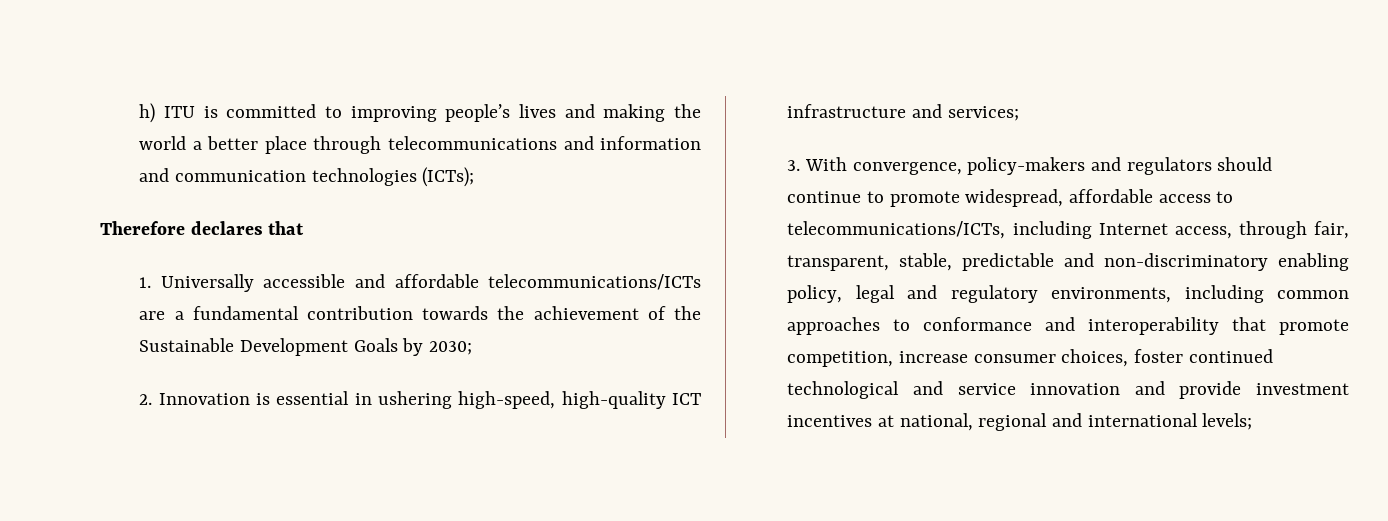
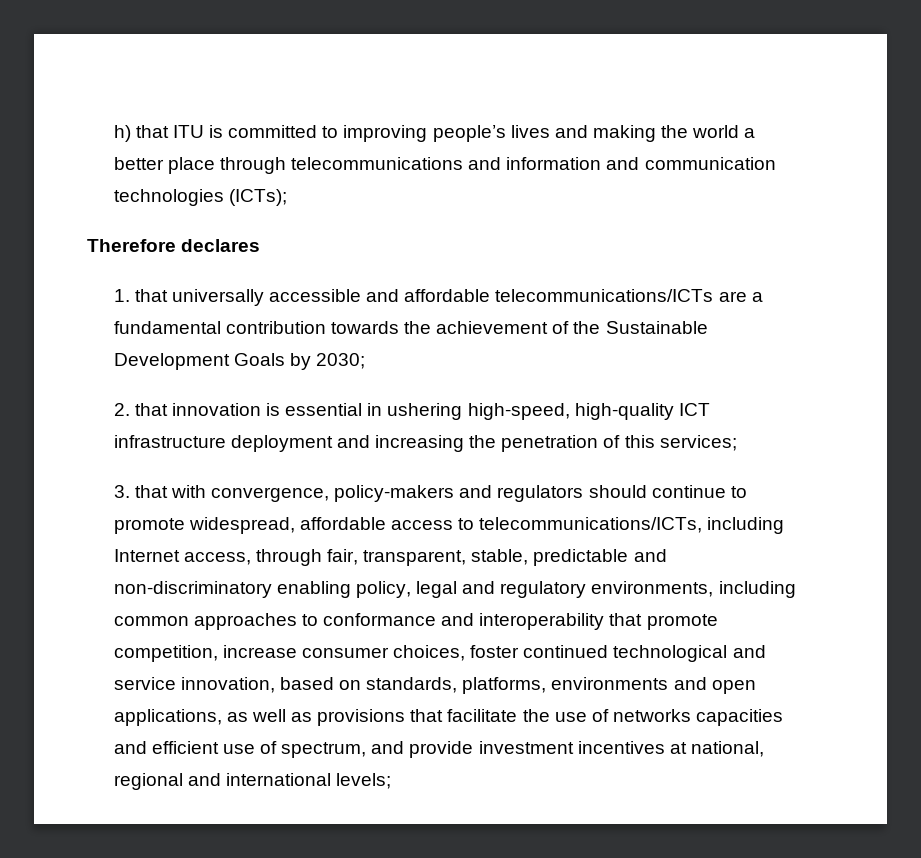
- h) ITU is committed to improving people’s lives and making the world a better place through telecommunications and information and communication technologies (ICTs);
+ h) that ITU is committed to improving people’s lives and making the world a better place through telecommunications and information and communication technologies (ICTs);
- Therefore declares that
+ Therefore declares
- 1. Universally accessible and affordable telecommunications/ICTs are a fundamental contribution towards the achievement of the Sustainable Development Goals by 2030;
+ 1. that universally accessible and affordable telecommunications/ICTs are a fundamental contribution towards the achievement of the Sustainable Development Goals by 2030;
- 2. Innovation is essential in ushering high-speed, high-quality ICT infrastructure and services;
+ 2. that innovation is essential in ushering high-speed, high-quality ICT infrastructure deployment and increasing the penetration of this services;
- 3. With convergence, policy-makers and regulators should continue to promote widespread, affordable access to telecommunications/ICTs, including Internet access, through fair, transparent, stable, predictable and non-discriminatory enabling policy, legal and regulatory environments, including common approaches to conformance and interoperability that promote competition, increase consumer choices, foster continued technological and service innovation and provide investment incentives at national, regional and international levels;
+ 3. that with convergence, policy-makers and regulators should continue to promote widespread, affordable access to telecommunications/ICTs, including Internet access, through fair, transparent, stable, predictable and non-discriminatory enabling policy, legal and regulatory environments, including common approaches to conformance and interoperability that promote competition, increase consumer choices, foster continued technological and service innovation, based on standards, platforms, environments and open applications, as well as provisions that facilitate the use of networks capacities and efficient use of spectrum, and provide investment incentives at national, regional and international levels;

